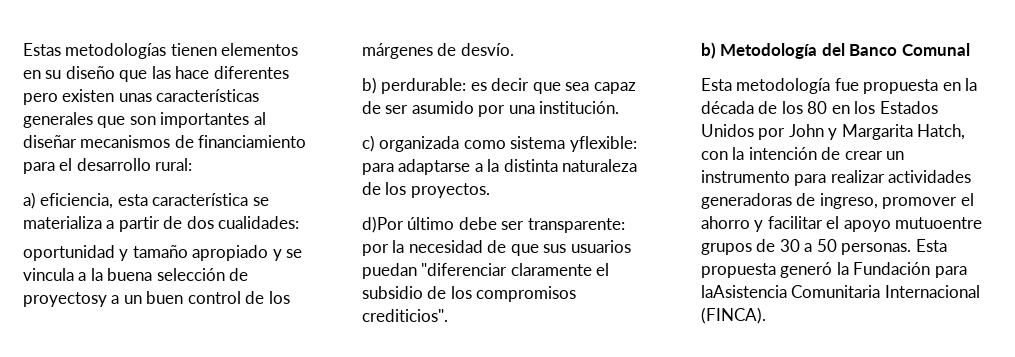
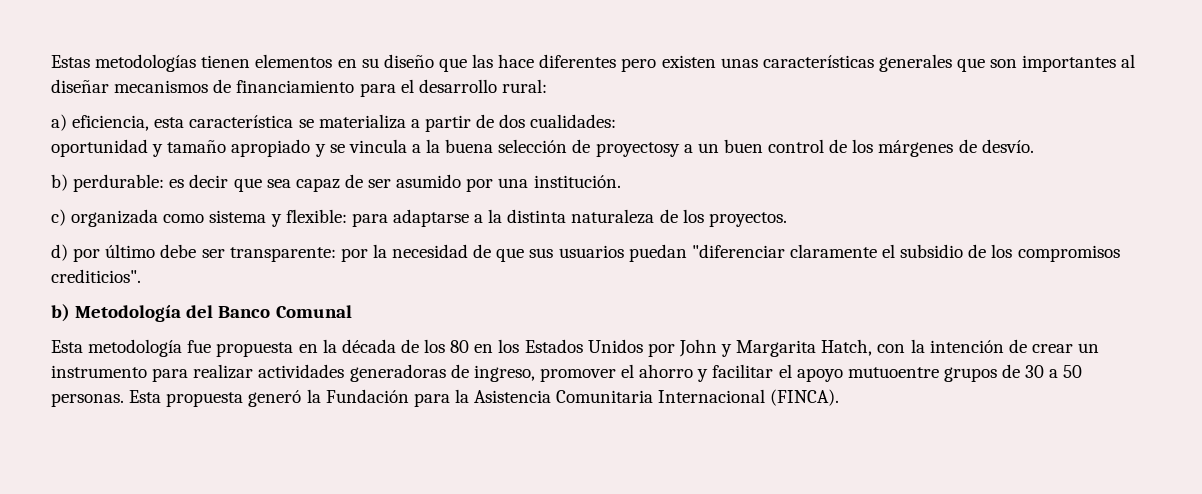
- c) organizada como sistema yflexible: para adaptarse a la distinta naturaleza de los proyectos.
+ c) organizada como sistema y flexible: para adaptarse a la distinta naturaleza de los proyectos.
- d)Por último debe ser transparente: por la necesidad de que sus usuarios puedan "diferenciar claramente el subsidio de los compromisos crediticios".
+ d) por último debe ser transparente: por la necesidad de que sus usuarios puedan "diferenciar claramente el subsidio de los compromisos crediticios".
- Esta propuesta generó la Fundación para laAsistencia Comunitaria Internacional (FINCA).
+ Esta propuesta generó la Fundación para la Asistencia Comunitaria Internacional (FINCA).

